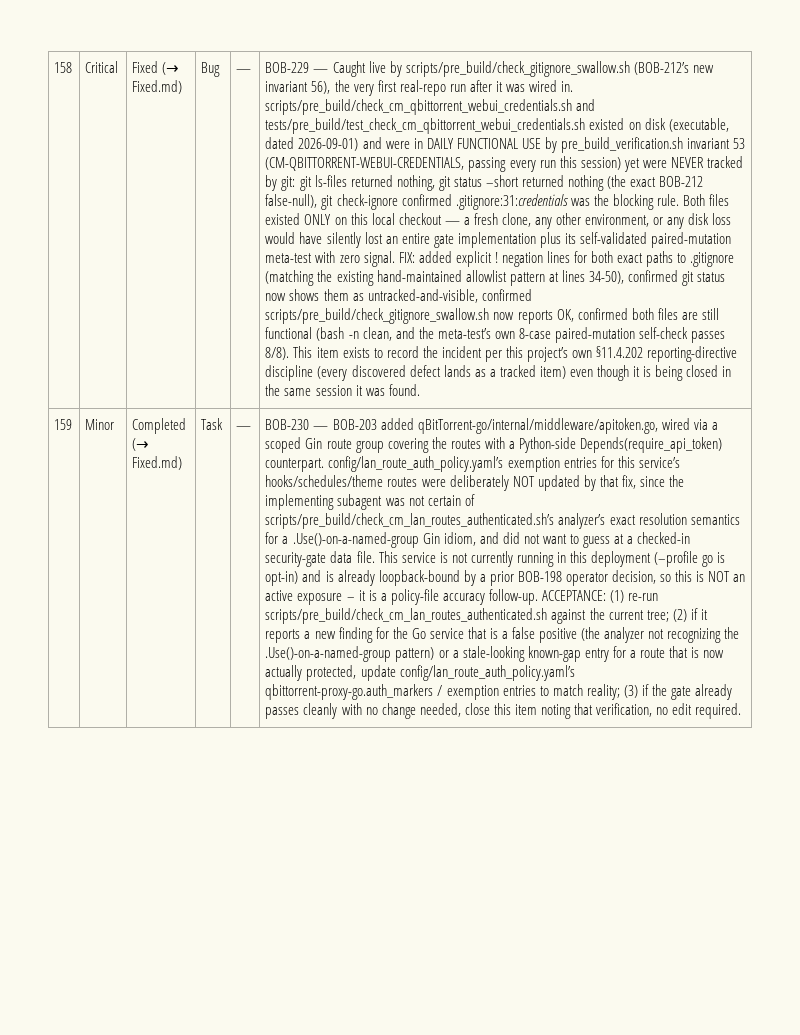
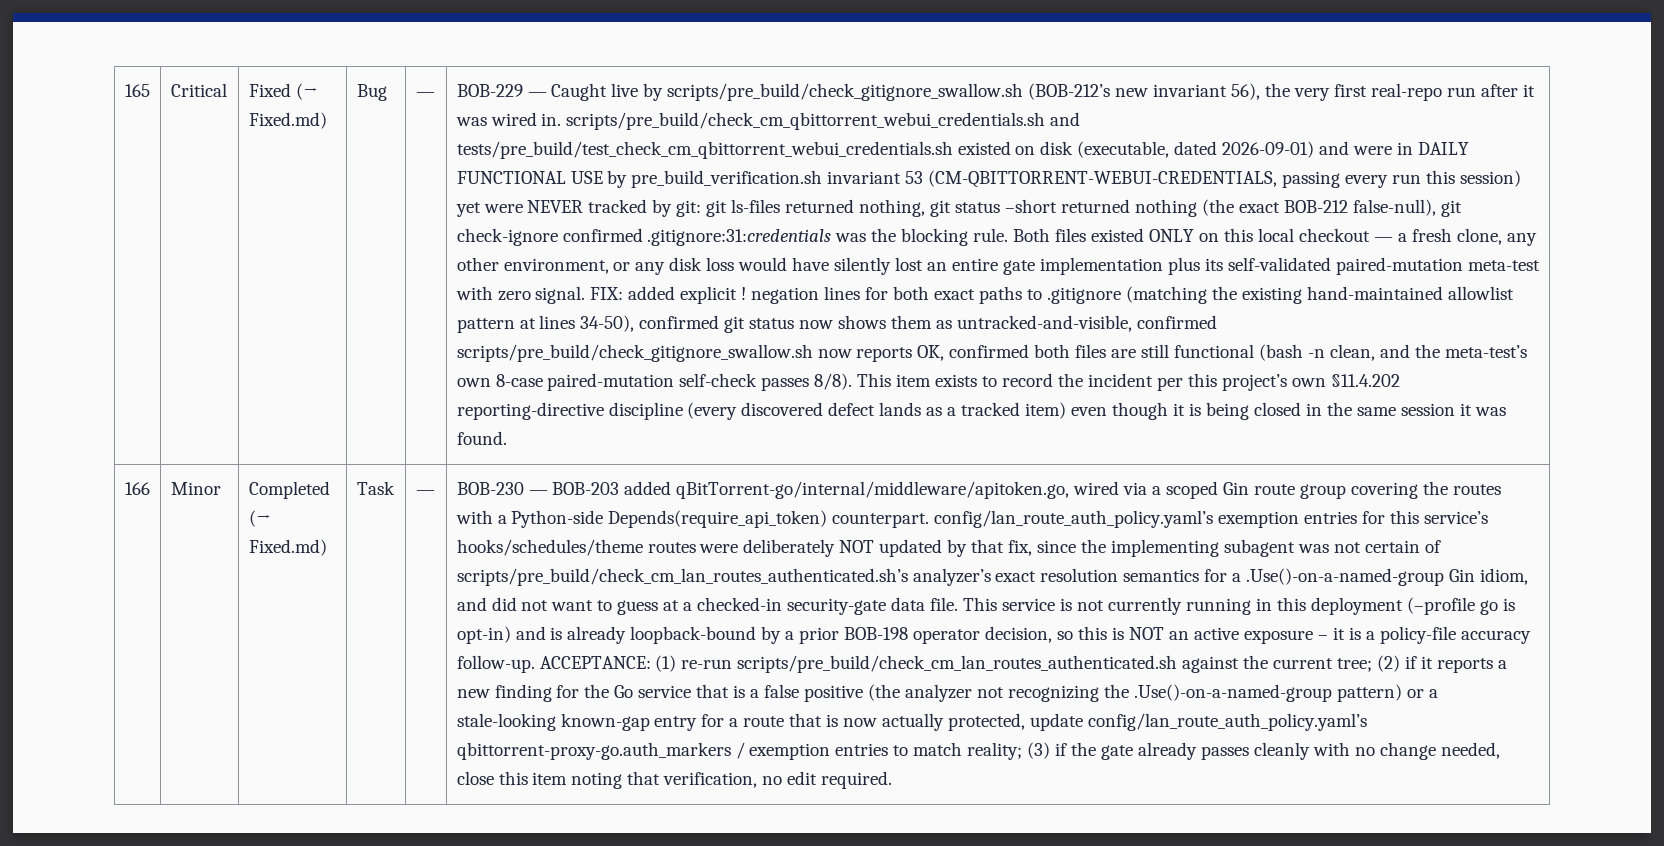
- 158
+ 165
- 159
+ 166

